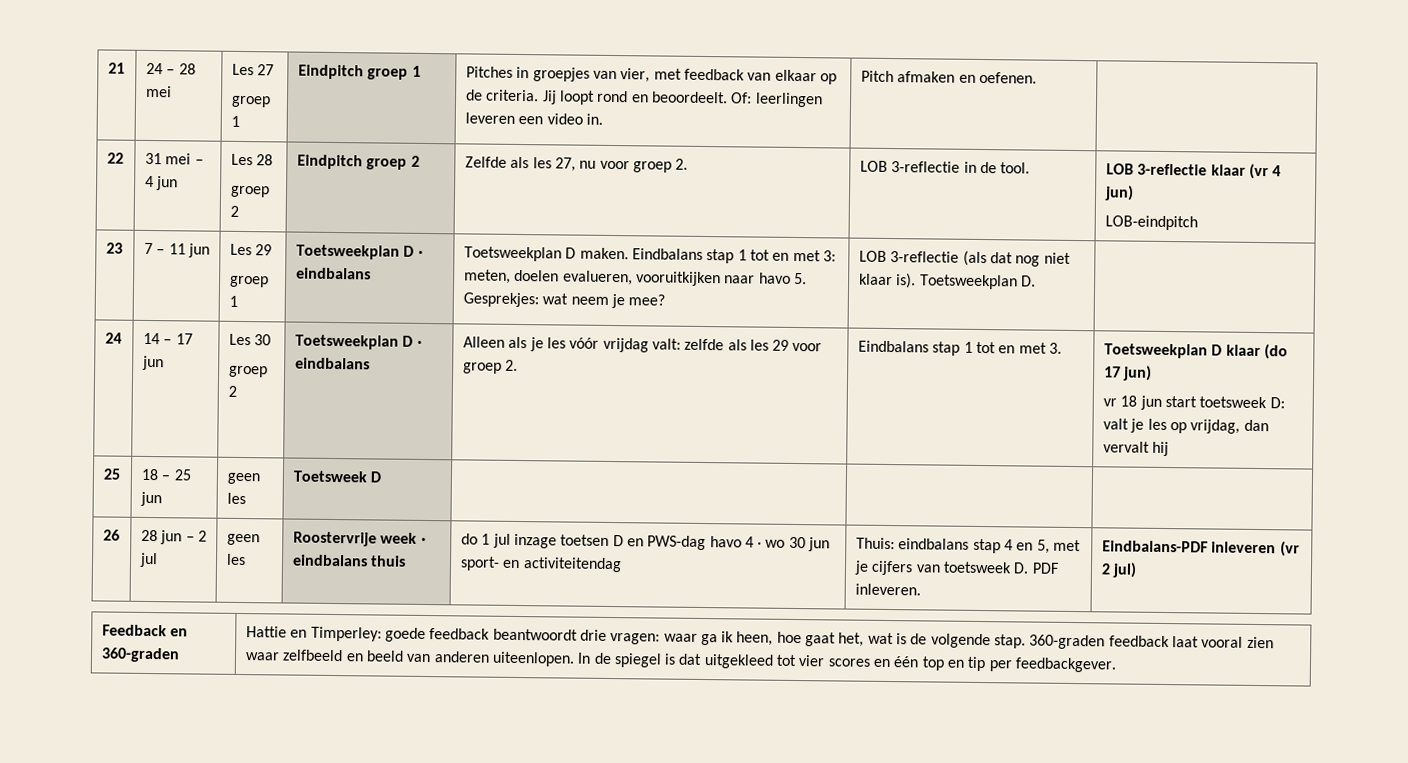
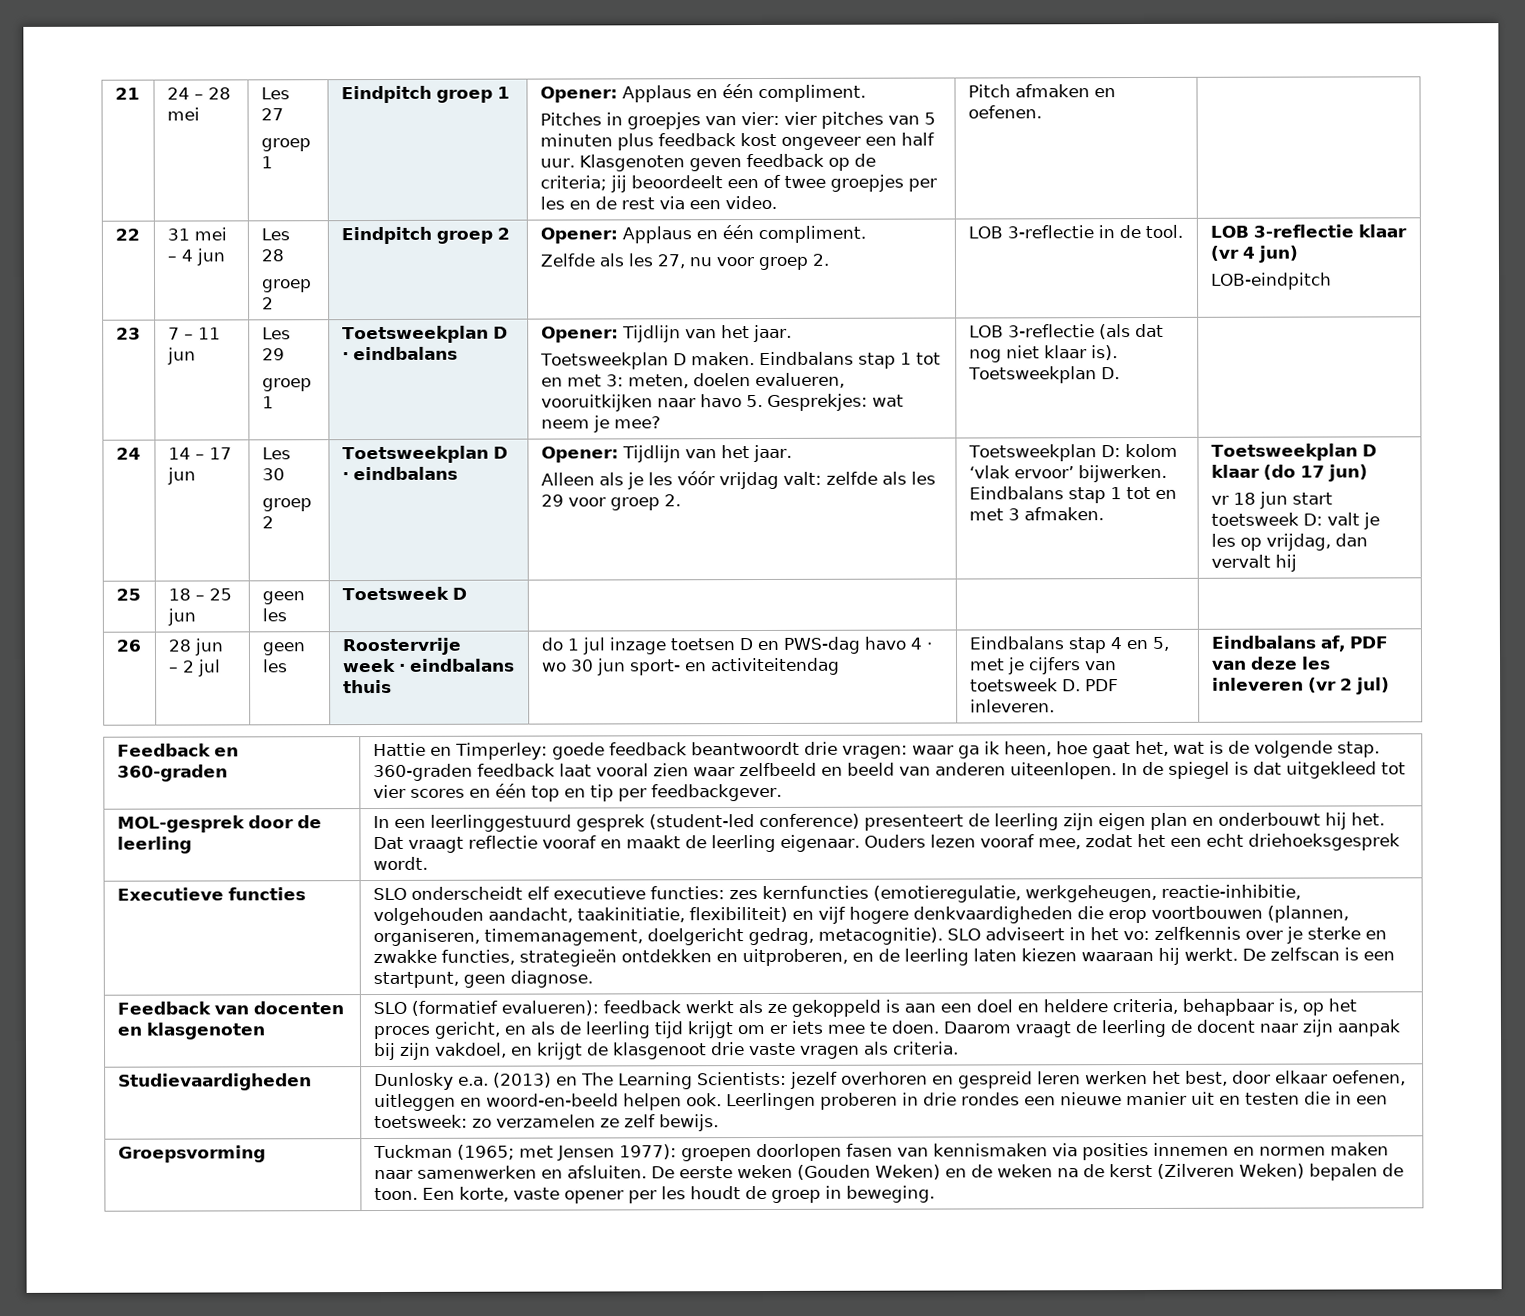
- Eindpitch groep 1 | Pitches in groepjes van vier, met feedback van elkaar op de criteria. Jij loopt rond en beoordeelt. Of: leerlingen leveren een video in.
+ Eindpitch groep 1 | Opener: Applaus en één compliment.
+ Pitches in groepjes van vier: vier pitches van 5 minuten plus feedback kost ongeveer een half uur. Klasgenoten geven feedback op de criteria; jij beoordeelt een of twee groepjes per les en de rest via een video.
  22 | 31 mei – 4 jun | Les 28
- groep 2 | Eindpitch groep 2 | Zelfde als les 27, nu voor groep 2. | LOB 3-reflectie in de tool. | LOB 3-reflectie klaar (vr 4 jun)
+ groep 2 | Eindpitch groep 2 | Opener: Applaus en één compliment.
+ Zelfde als les 27, nu voor groep 2. | LOB 3-reflectie in de tool. | LOB 3-reflectie klaar (vr 4 jun)
- groep 1 | Toetsweekplan D · eindbalans
+ groep 1 | Toetsweekplan D · eindbalans | Opener: Tijdlijn van het jaar.
- groep 2 | Toetsweekplan D · eindbalans
+ groep 2 | Toetsweekplan D · eindbalans | Opener: Tijdlijn van het jaar.
- Eindbalans stap 1 tot en met 3.
+ Toetsweekplan D: kolom ‘vlak ervoor’ bijwerken. Eindbalans stap 1 tot en met 3 afmaken.
- Thuis: eindbalans stap 4 en 5, met je cijfers van toetsweek D. PDF inleveren.
+ Eindbalans stap 4 en 5, met je cijfers van toetsweek D. PDF inleveren.
- Eindbalans-PDF inleveren (vr 2 jul)
+ Eindbalans af, PDF van deze les inleveren (vr 2 jul)
+ MOL-gesprek door de leerling | In een leerlinggestuurd gesprek (student-led conference) presenteert de leerling zijn eigen plan en onderbouwt hij het. Dat vraagt reflectie vooraf en maakt de leerling eigenaar. Ouders lezen vooraf mee, zodat het een echt driehoeksgesprek wordt.
+ Executieve functies | SLO onderscheidt elf executieve functies: zes kernfuncties (emotieregulatie, werkgeheugen, reactie-inhibitie, volgehouden aandacht, taakinitiatie, flexibiliteit) en vijf hogere denkvaardigheden die erop voortbouwen (plannen, organiseren, timemanagement, doelgericht gedrag, metacognitie). SLO adviseert in het vo: zelfkennis over je sterke en zwakke functies, strategieën ontdekken en uitproberen, en de leerling laten kiezen waaraan hij werkt. De zelfscan is een startpunt, geen diagnose.
+ Feedback van docenten en klasgenoten | SLO (formatief evalueren): feedback werkt als ze gekoppeld is aan een doel en heldere criteria, behapbaar is, op het proces gericht, en als de leerling tijd krijgt om er iets mee te doen. Daarom vraagt de leerling de docent naar zijn aanpak bij zijn vakdoel, en krijgt de klasgenoot drie vaste vragen als criteria.
+ Studievaardigheden | Dunlosky e.a. (2013) en The Learning Scientists: jezelf overhoren en gespreid leren werken het best, door elkaar oefenen, uitleggen en woord-en-beeld helpen ook. Leerlingen proberen in drie rondes een nieuwe manier uit en testen die in een toetsweek: zo verzamelen ze zelf bewijs.
+ Groepsvorming | Tuckman (1965; met Jensen 1977): groepen doorlopen fasen van kennismaken via posities innemen en normen maken naar samenwerken en afsluiten. De eerste weken (Gouden Weken) en de weken na de kerst (Zilveren Weken) bepalen de toon. Een korte, vaste opener per les houdt de groep in beweging.

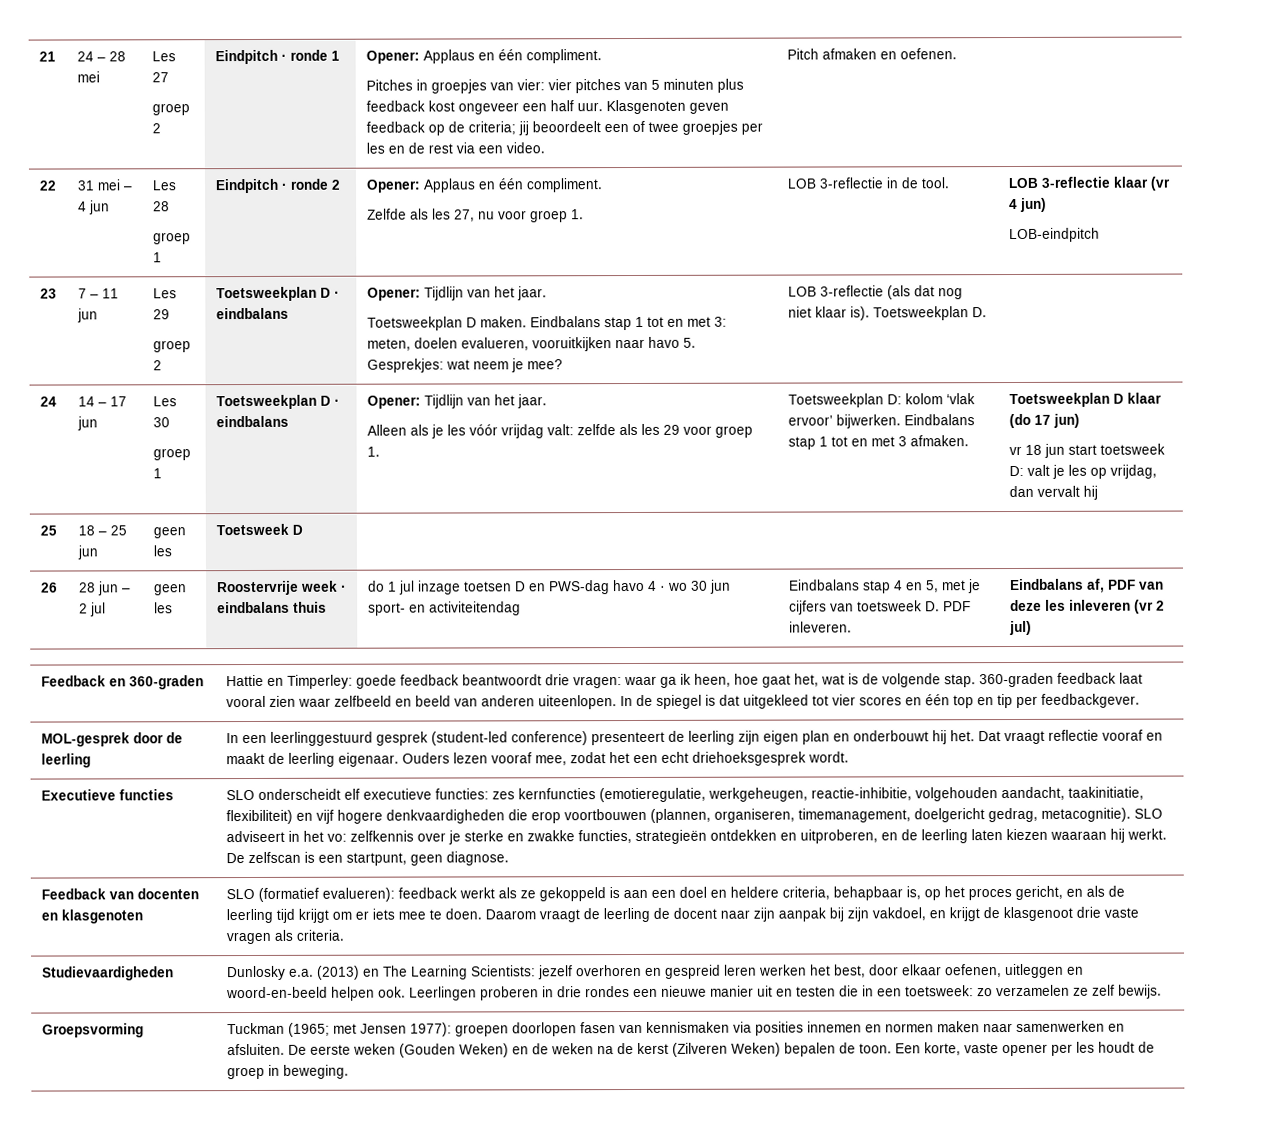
- groep 1 | Eindpitch groep 1
+ groep 2 | Eindpitch · ronde 1
  22 | 31 mei – 4 jun | Les 28
- groep 2 | Eindpitch groep 2 | Opener: Applaus en één compliment.
- Zelfde als les 27, nu voor groep 2. | LOB 3-reflectie in de tool. | LOB 3-reflectie klaar (vr 4 jun)
+ groep 1 | Eindpitch · ronde 2 | Opener: Applaus en één compliment.
+ Zelfde als les 27, nu voor groep 1. | LOB 3-reflectie in de tool. | LOB 3-reflectie klaar (vr 4 jun)
  Les 29
- groep 1
+ groep 2
  Les 30
- groep 2
+ groep 1
- Alleen als je les vóór vrijdag valt: zelfde als les 29 voor groep 2.
+ Alleen als je les vóór vrijdag valt: zelfde als les 29 voor groep 1.

